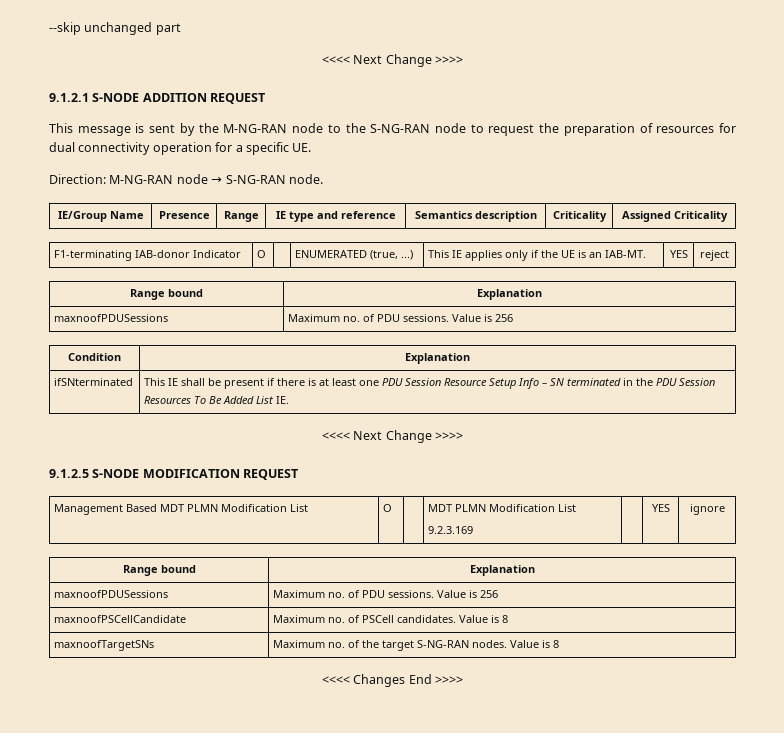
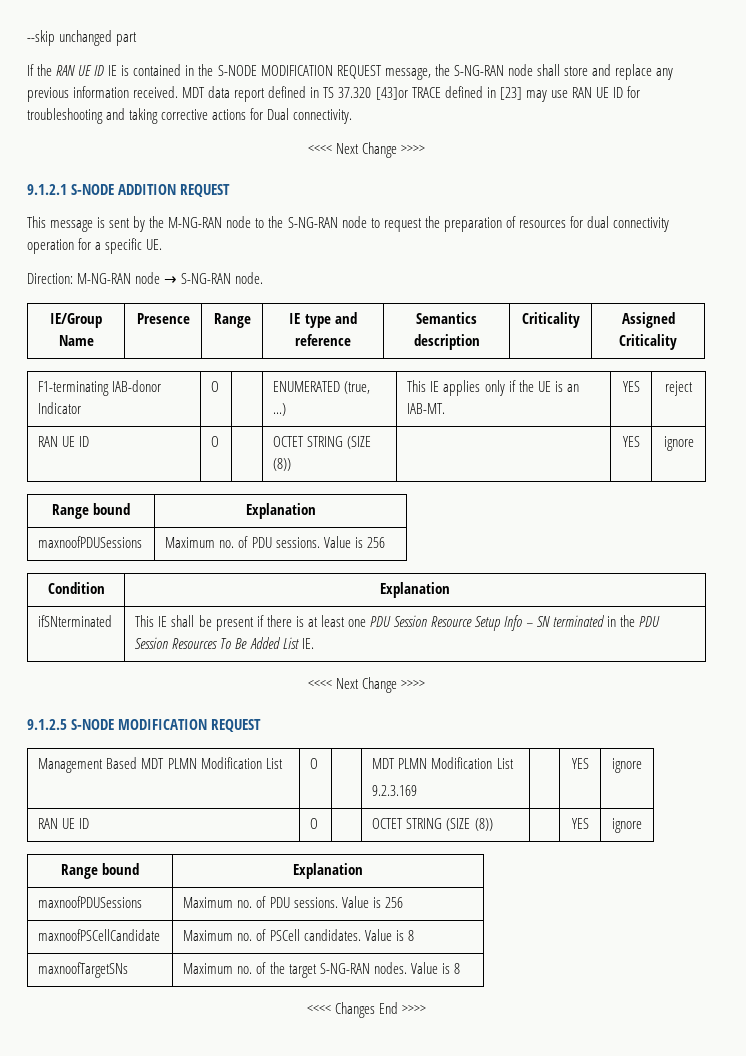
+ If the RAN UE ID IE is contained in the S-NODE MODIFICATION REQUEST message, the S-NG-RAN node shall store and replace any previous information received. MDT data report defined in TS 37.320 [43]or TRACE defined in [23] may use RAN UE ID for troubleshooting and taking corrective actions for Dual connectivity.
  F1-terminating IAB-donor Indicator | O | | ENUMERATED (true, ...) | This IE applies only if the UE is an IAB-MT. | YES | reject
+ RAN UE ID | O | | OCTET STRING (SIZE (8)) | | YES | ignore
  Management Based MDT PLMN Modification List | O | | MDT PLMN Modification List
  9.2.3.169 | | YES | ignore
+ RAN UE ID | O | | OCTET STRING (SIZE (8)) | | YES | ignore

